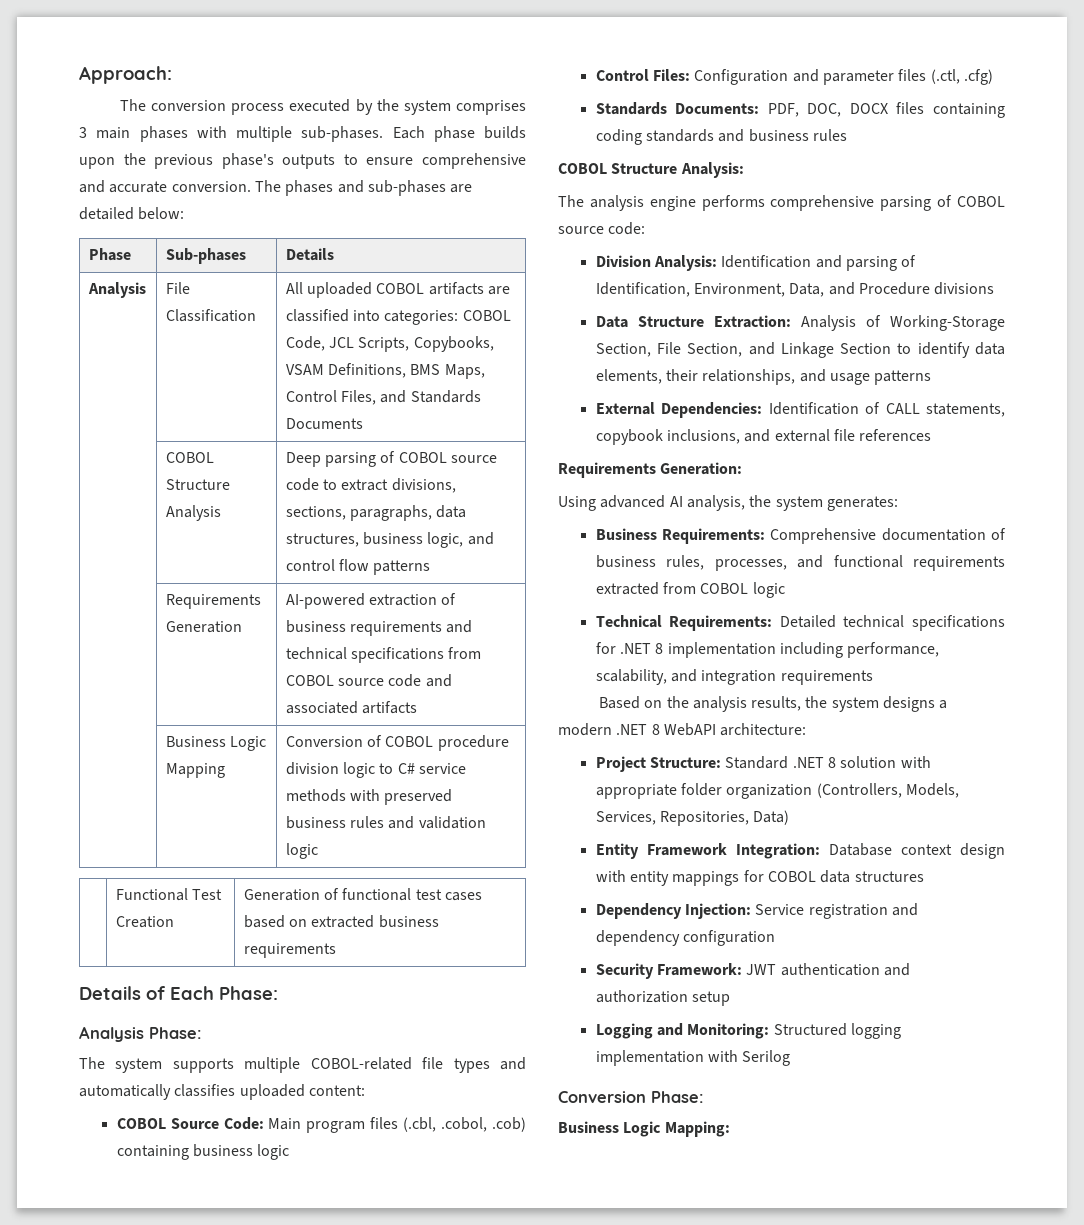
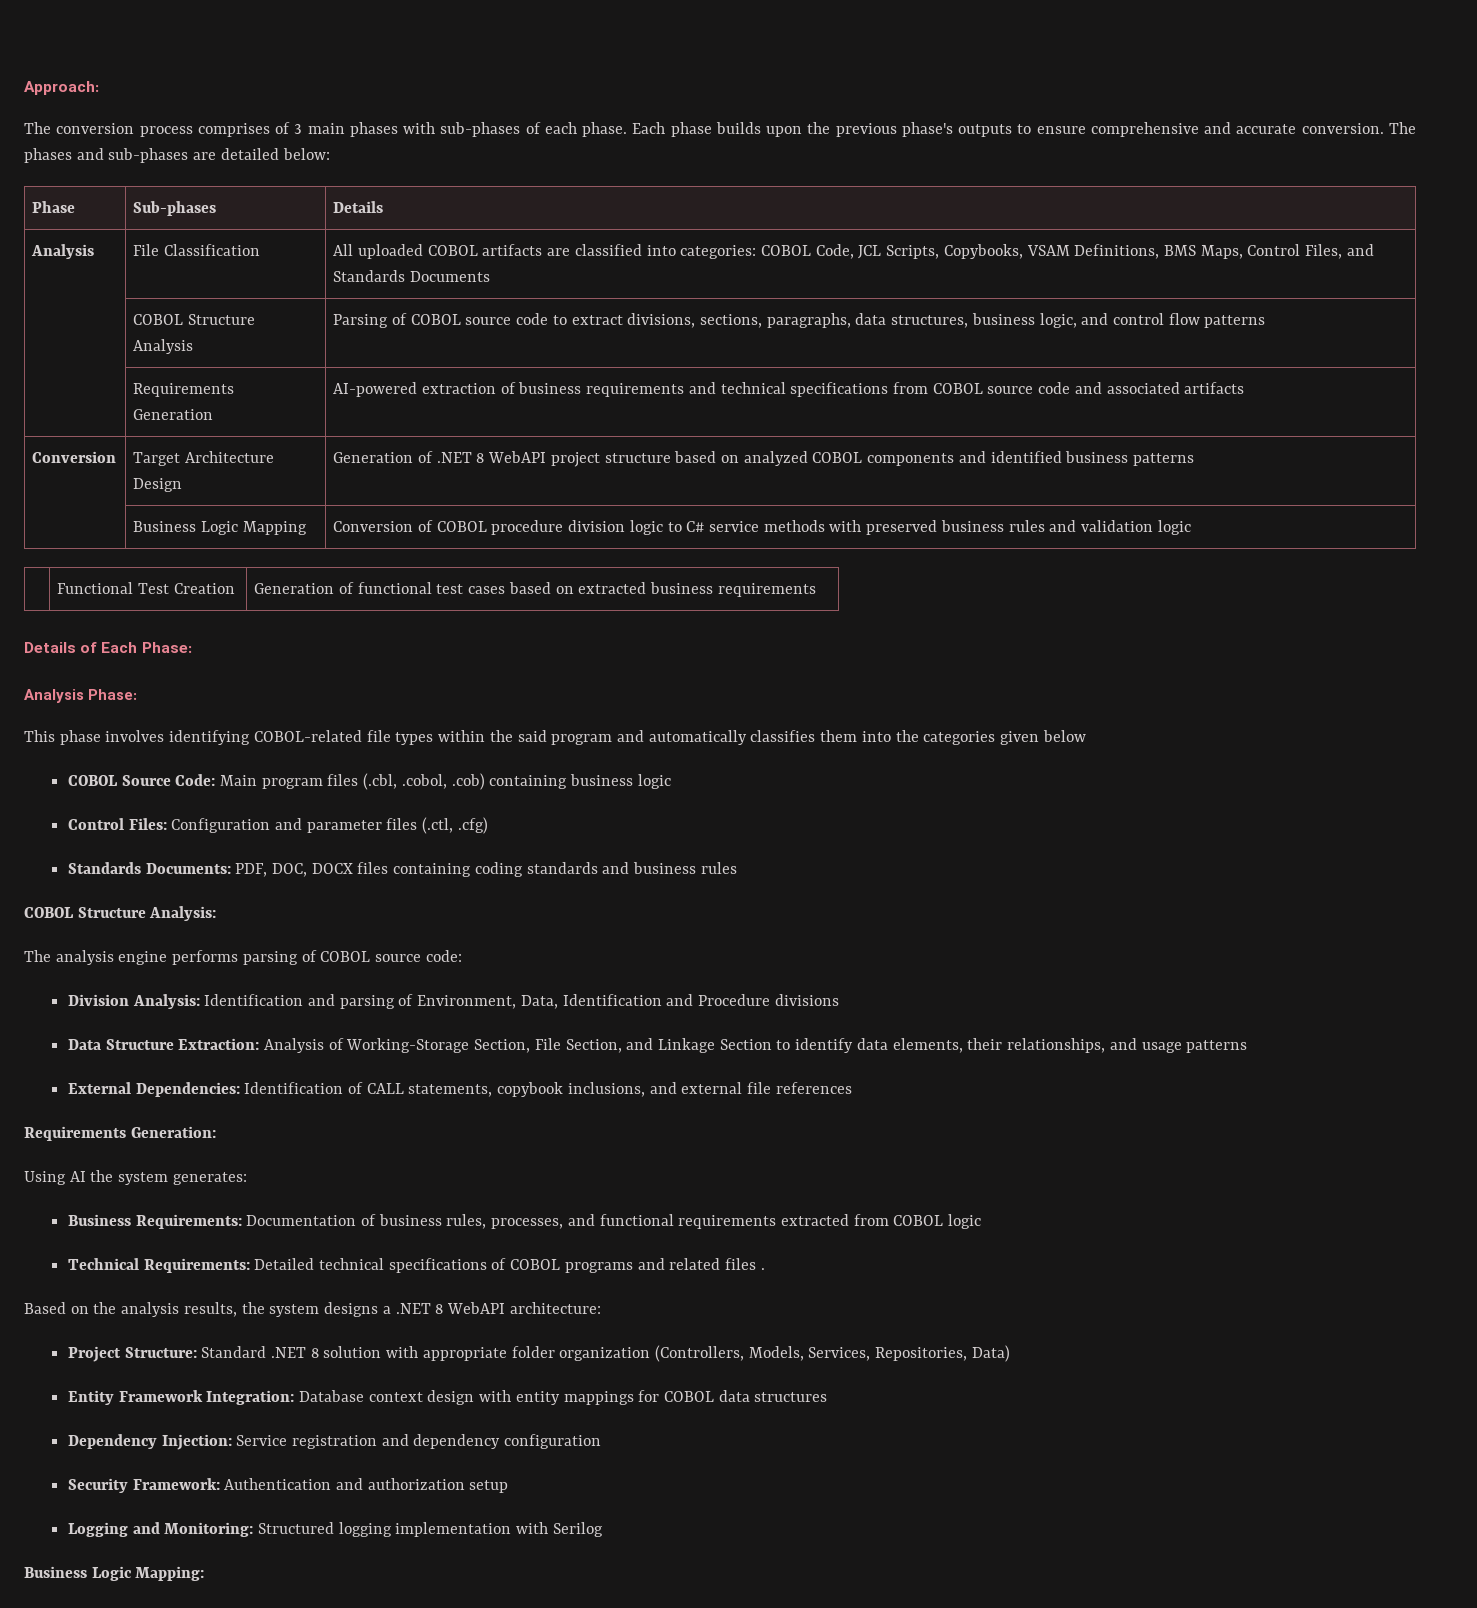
- The conversion process executed by the system comprises 3 main phases with multiple sub-phases.
+ The conversion process comprises of 3 main phases with sub-phases of each phase.
- | COBOL Structure Analysis | Deep parsing of COBOL source code to extract divisions, sections, paragraphs, data structures, business logic, and control flow patterns
+ | COBOL Structure Analysis | Parsing of COBOL source code to extract divisions, sections, paragraphs, data structures, business logic, and control flow patterns
+ Conversion | Target Architecture Design | Generation of .NET 8 WebAPI project structure based on analyzed COBOL components and identified business patterns
- The system supports multiple COBOL-related file types and automatically classifies uploaded content:
+ This phase involves identifying COBOL-related file types within the said program and automatically classifies them into the categories given below
- The analysis engine performs comprehensive parsing of COBOL source code:
+ The analysis engine performs parsing of COBOL source code:
- Division Analysis: Identification and parsing of Identification, Environment, Data, and Procedure divisions
+ Division Analysis: Identification and parsing of Environment, Data, Identification and Procedure divisions
- Using advanced AI analysis, the system generates:
+ Using AI the system generates:
- Business Requirements: Comprehensive documentation of business rules, processes, and functional requirements extracted from COBOL logic
+ Business Requirements: Documentation of business rules, processes, and functional requirements extracted from COBOL logic
- Technical Requirements: Detailed technical specifications for .NET 8 implementation including performance, scalability, and integration requirements
+ Technical Requirements: Detailed technical specifications of COBOL programs and related files .
- Based on the analysis results, the system designs a modern .NET 8 WebAPI architecture:
+ Based on the analysis results, the system designs a .NET 8 WebAPI architecture:
- Security Framework: JWT authentication and authorization setup
+ Security Framework: Authentication and authorization setup
- Conversion Phase:

